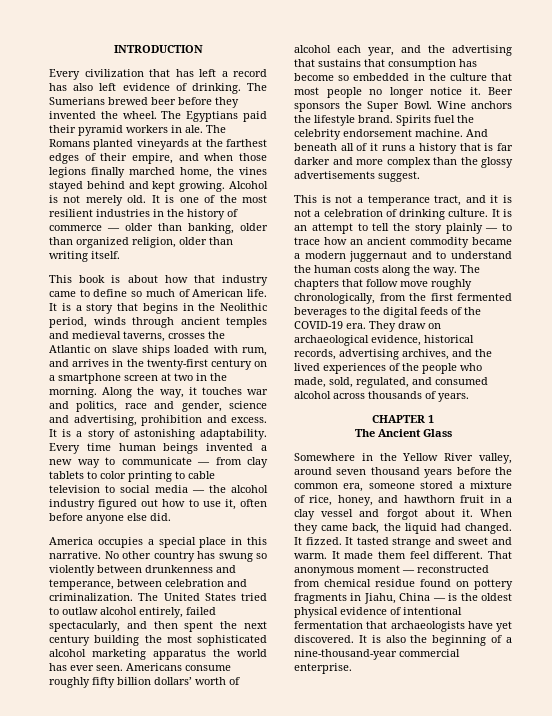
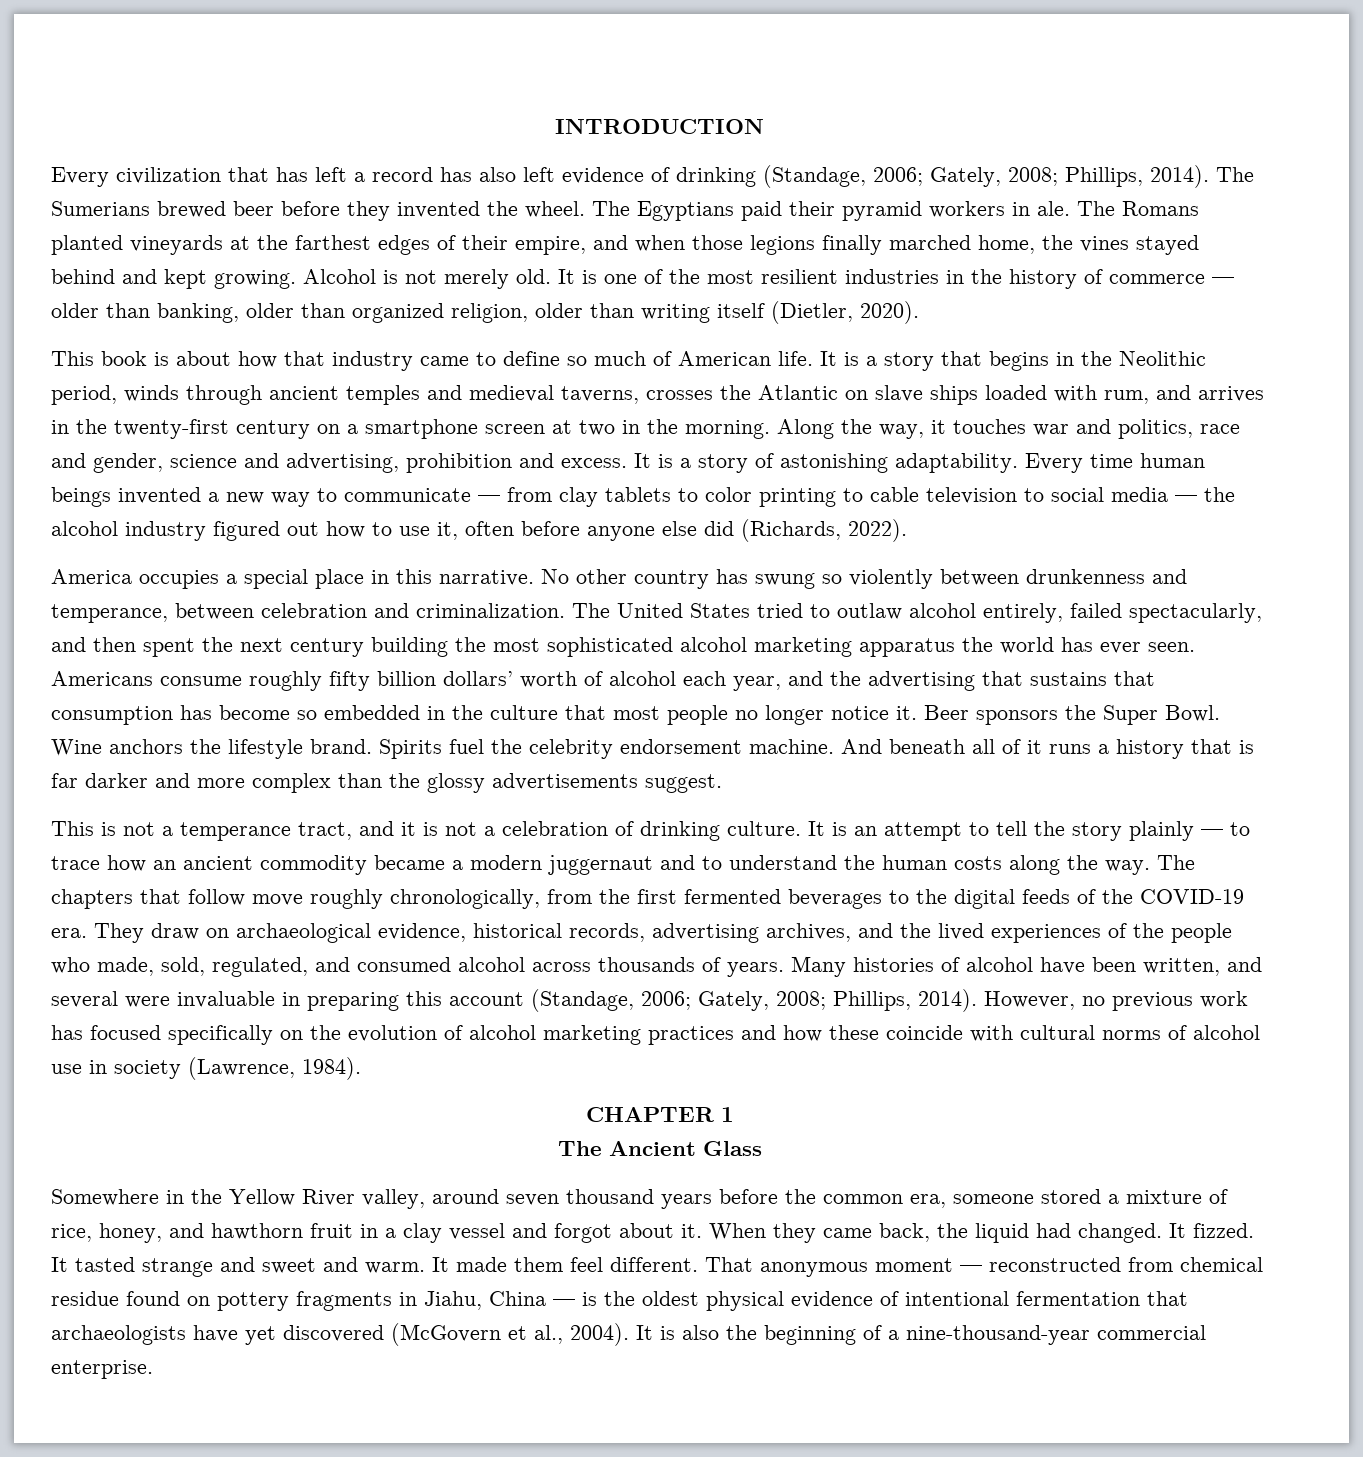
- Every civilization that has left a record has also left evidence of drinking.
+ Every civilization that has left a record has also left evidence of drinking (Standage, 2006; Gately, 2008; Phillips, 2014).
- It is one of the most resilient industries in the history of commerce — older than banking, older than organized religion, older than writing itself.
+ It is one of the most resilient industries in the history of commerce — older than banking, older than organized religion, older than writing itself (Dietler, 2020).
- Every time human beings invented a new way to communicate — from clay tablets to color printing to cable television to social media — the alcohol industry figured out how to use it, often before anyone else did.
+ Every time human beings invented a new way to communicate — from clay tablets to color printing to cable television to social media — the alcohol industry figured out how to use it, often before anyone else did (Richards, 2022).
+ Many histories of alcohol have been written, and several were invaluable in preparing this account (Standage, 2006; Gately, 2008; Phillips, 2014). However, no previous work has focused specifically on the evolution of alcohol marketing practices and how these coincide with cultural norms of alcohol use in society (Lawrence, 1984).
- That anonymous moment — reconstructed from chemical residue found on pottery fragments in Jiahu, China — is the oldest physical evidence of intentional fermentation that archaeologists have yet discovered.
+ That anonymous moment — reconstructed from chemical residue found on pottery fragments in Jiahu, China — is the oldest physical evidence of intentional fermentation that archaeologists have yet discovered (McGovern et al., 2004).

